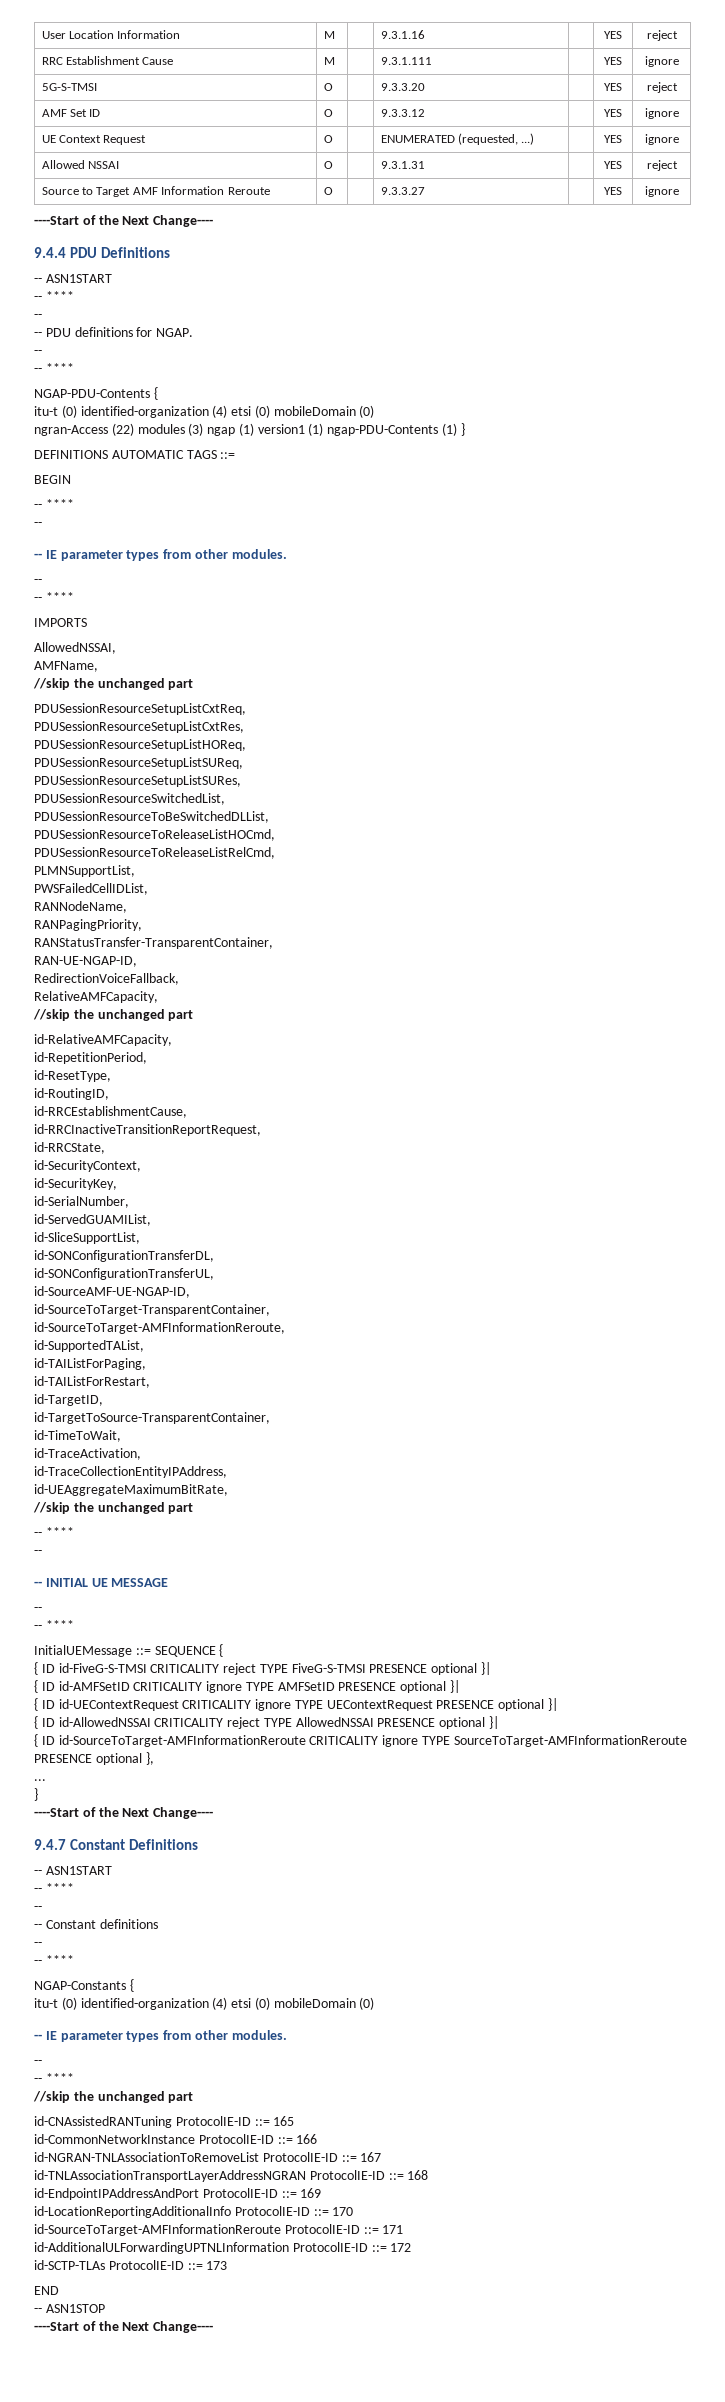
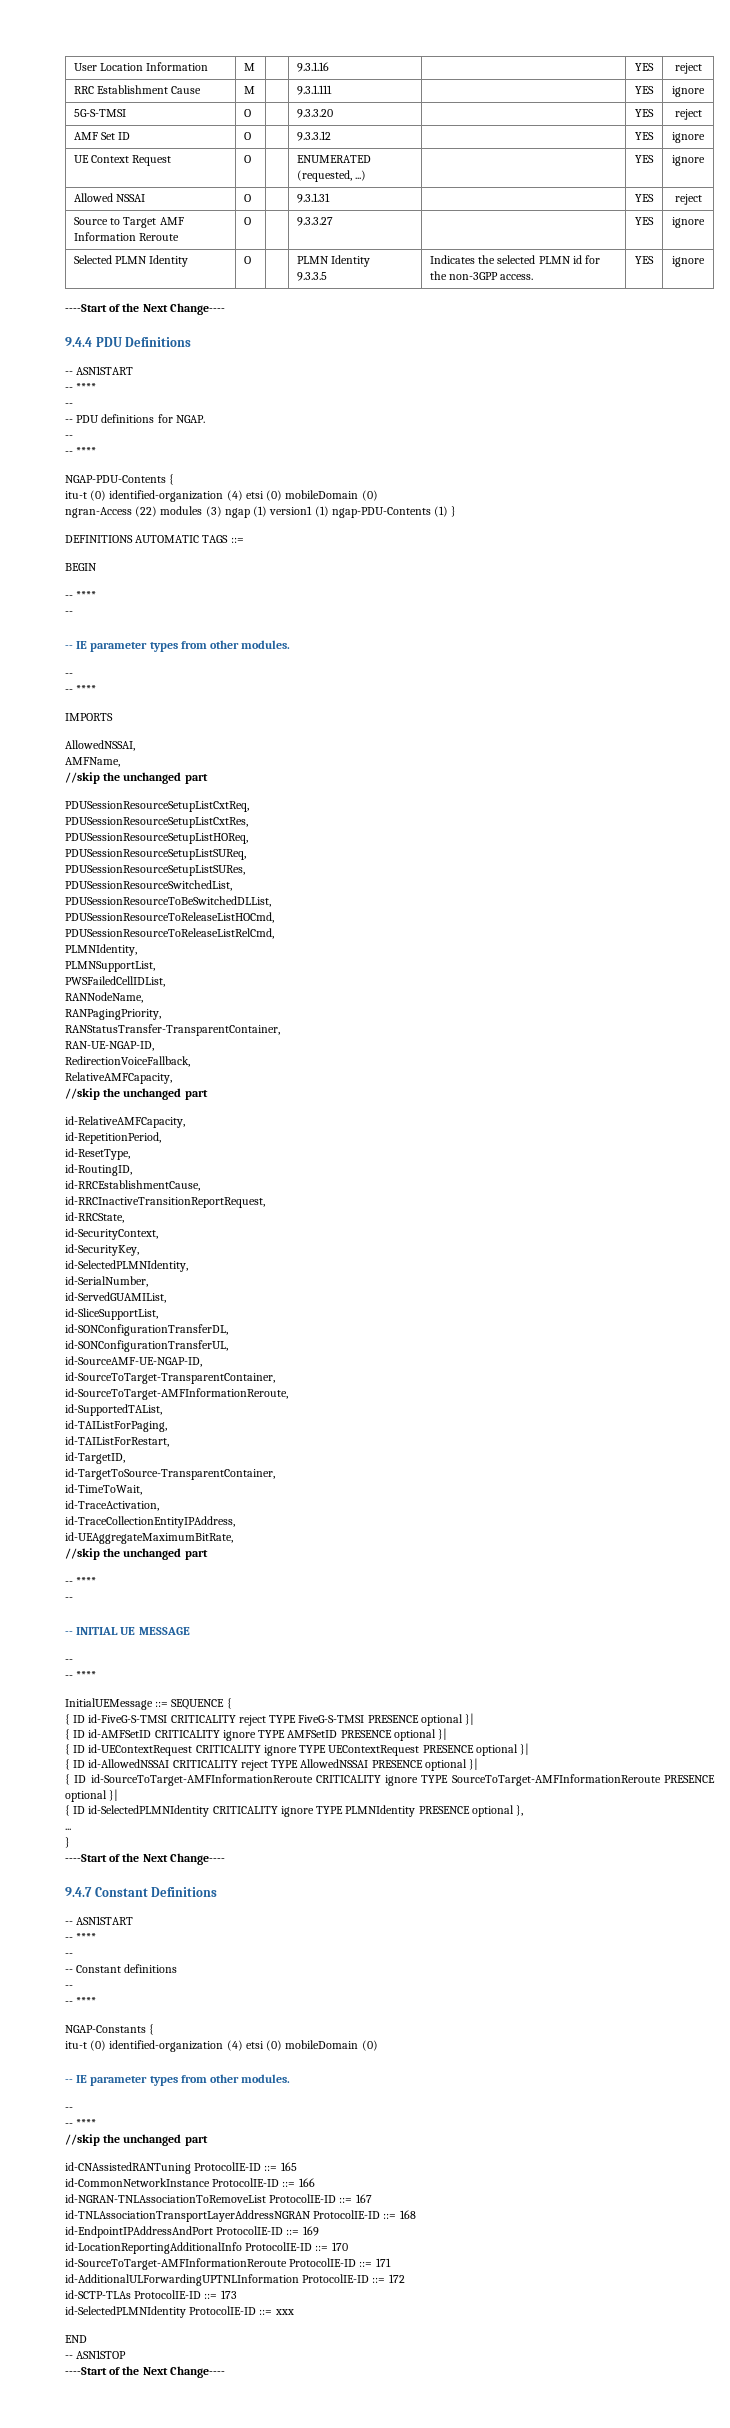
+ Selected PLMN Identity | O | | PLMN Identity
+ 9.3.3.5 | Indicates the selected PLMN id for the non-3GPP access. | YES | ignore
+ PLMNIdentity,
+ id-SelectedPLMNIdentity,
- { ID id-SourceToTarget-AMFInformationReroute CRITICALITY ignore TYPE SourceToTarget-AMFInformationReroute PRESENCE optional },
+ { ID id-SourceToTarget-AMFInformationReroute CRITICALITY ignore TYPE SourceToTarget-AMFInformationReroute PRESENCE optional }|
+ { ID id-SelectedPLMNIdentity CRITICALITY ignore TYPE PLMNIdentity PRESENCE optional },
+ id-SelectedPLMNIdentity ProtocolIE-ID ::= xxx

